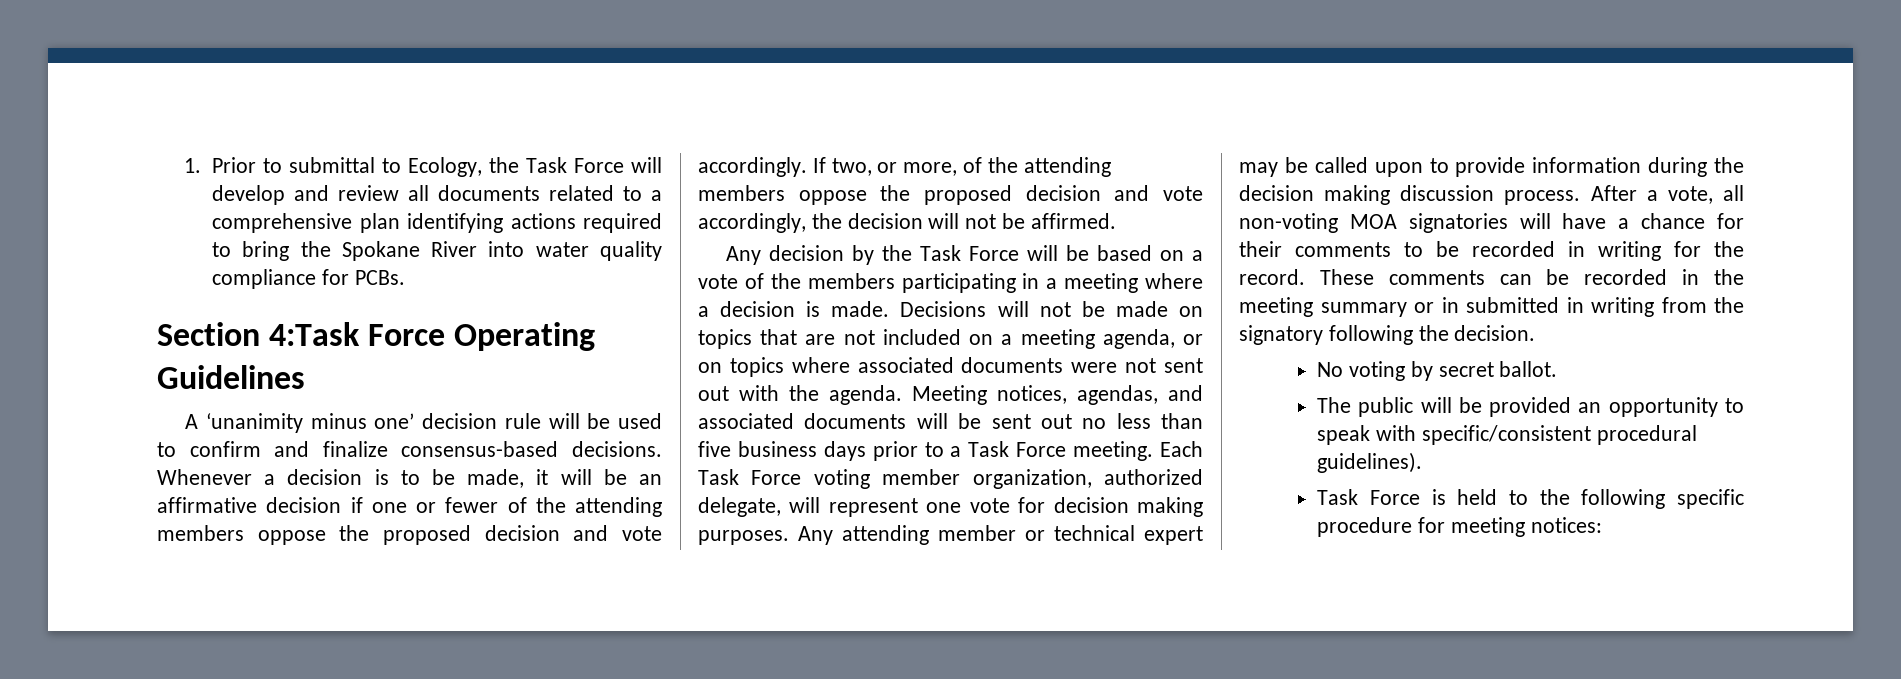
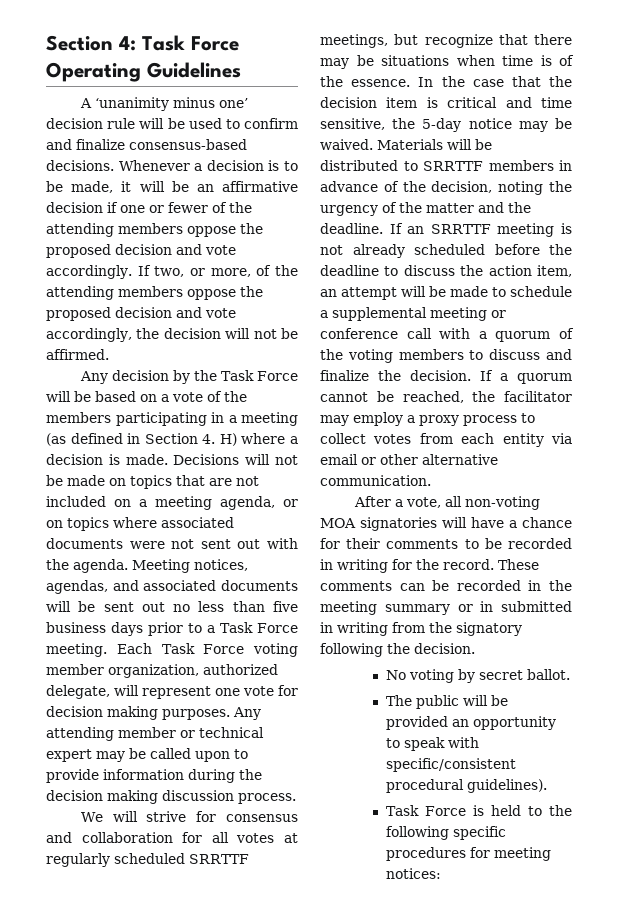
- 1. Prior to submittal to Ecology, the Task Force will develop and review all documents related to a comprehensive plan identifying actions required to bring the Spokane River into water quality compliance for PCBs.
- Section 4:Task Force Operating Guidelines
+ Section 4: Task Force Operating Guidelines
- Any decision by the Task Force will be based on a vote of the members participating in a meeting where a decision is made.
+ Any decision by the Task Force will be based on a vote of the members participating in a meeting (as defined in Section 4. H) where a decision is made.
- Any attending member or technical expert may be called upon to provide information during the decision making discussion process. After a vote, all non-voting MOA signatories will have a chance for their comments to be recorded in writing for the record.
+ Any attending member or technical expert may be called upon to provide information during the decision making discussion process.
+ We will strive for consensus and collaboration for all votes at regularly scheduled SRRTTF meetings, but recognize that there may be situations when time is of the essence. In the case that the decision item is critical and time sensitive, the 5-day notice may be waived. Materials will be distributed to SRRTTF members in advance of the decision, noting the urgency of the matter and the deadline. If an SRRTTF meeting is not already scheduled before the deadline to discuss the action item, an attempt will be made to schedule a supplemental meeting or conference call with a quorum of the voting members to discuss and finalize the decision. If a quorum cannot be reached, the facilitator may employ a proxy process to collect votes from each entity via email or other alternative communication.
+ After a vote, all non-voting MOA signatories will have a chance for their comments to be recorded in writing for the record.
- Task Force is held to the following specific procedure for meeting notices:
+ Task Force is held to the following specific procedures for meeting notices:

